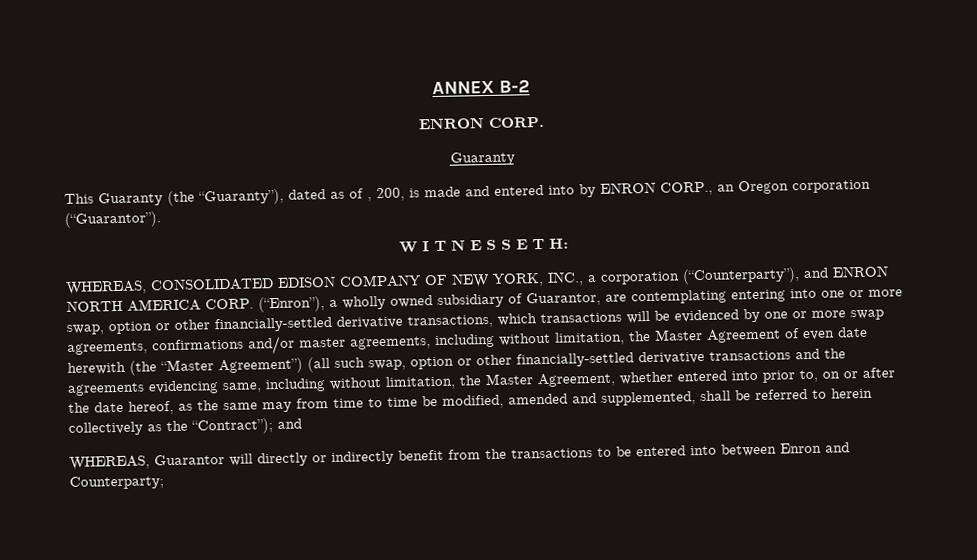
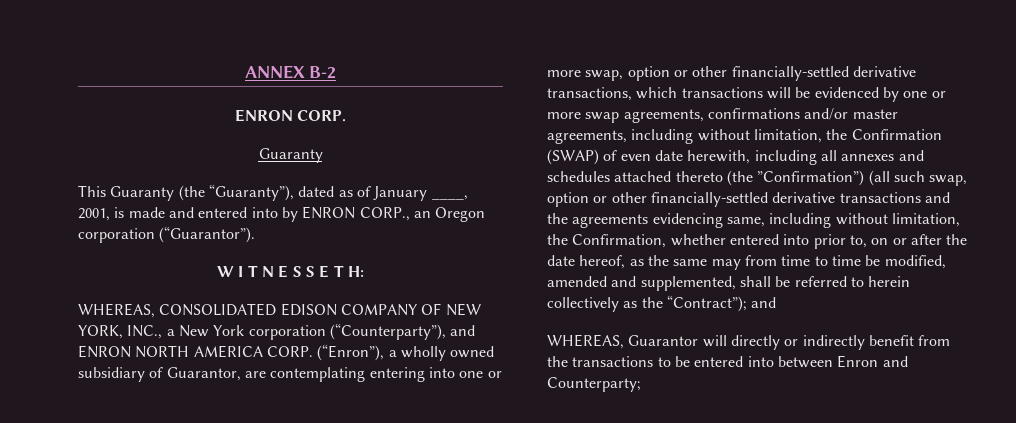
- This Guaranty (the “Guaranty”), dated as of , 200, is made and entered into by ENRON CORP., an Oregon corporation (“Guarantor”).
+ This Guaranty (the “Guaranty”), dated as of January ____, 2001, is made and entered into by ENRON CORP., an Oregon corporation (“Guarantor”).
- WHEREAS, CONSOLIDATED EDISON COMPANY OF NEW YORK, INC., a corporation (“Counterparty”), and ENRON NORTH AMERICA CORP.
+ WHEREAS, CONSOLIDATED EDISON COMPANY OF NEW YORK, INC., a New York corporation (“Counterparty”), and ENRON NORTH AMERICA CORP.
- (“Enron”), a wholly owned subsidiary of Guarantor, are contemplating entering into one or more swap, option or other financially-settled derivative transactions, which transactions will be evidenced by one or more swap agreements, confirmations and/or master agreements, including without limitation, the Master Agreement of even date herewith (the “Master Agreement”) (all such swap, option or other financially-settled derivative transactions and the agreements evidencing same, including without limitation, the Master Agreement, whether entered into prior to, on or after the date hereof, as the same may from time to time be modified, amended and supplemented, shall be referred to herein collectively as the “Contract”);
+ (“Enron”), a wholly owned subsidiary of Guarantor, are contemplating entering into one or more swap, option or other financially-settled derivative transactions, which transactions will be evidenced by one or more swap agreements, confirmations and/or master agreements, including without limitation, the Confirmation (SWAP) of even date herewith, including all annexes and schedules attached thereto (the ”Confirmation”) (all such swap, option or other financially-settled derivative transactions and the agreements evidencing same, including without limitation, the Confirmation, whether entered into prior to, on or after the date hereof, as the same may from time to time be modified, amended and supplemented, shall be referred to herein collectively as the “Contract”);

